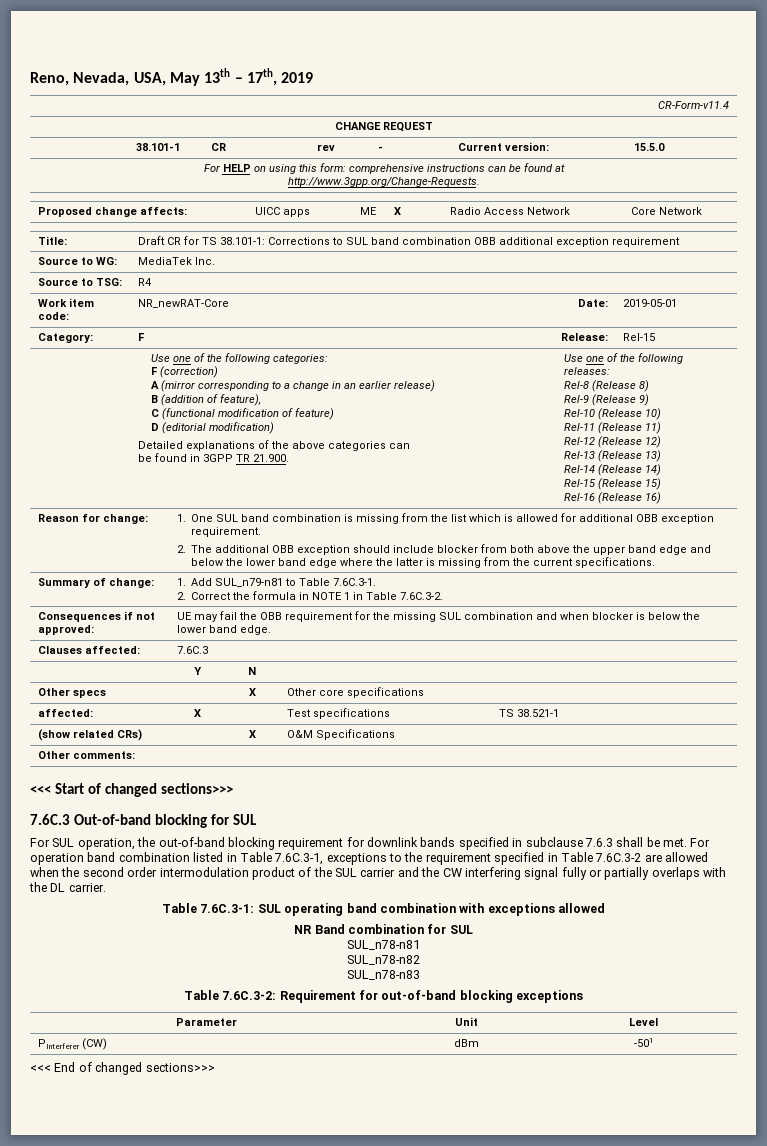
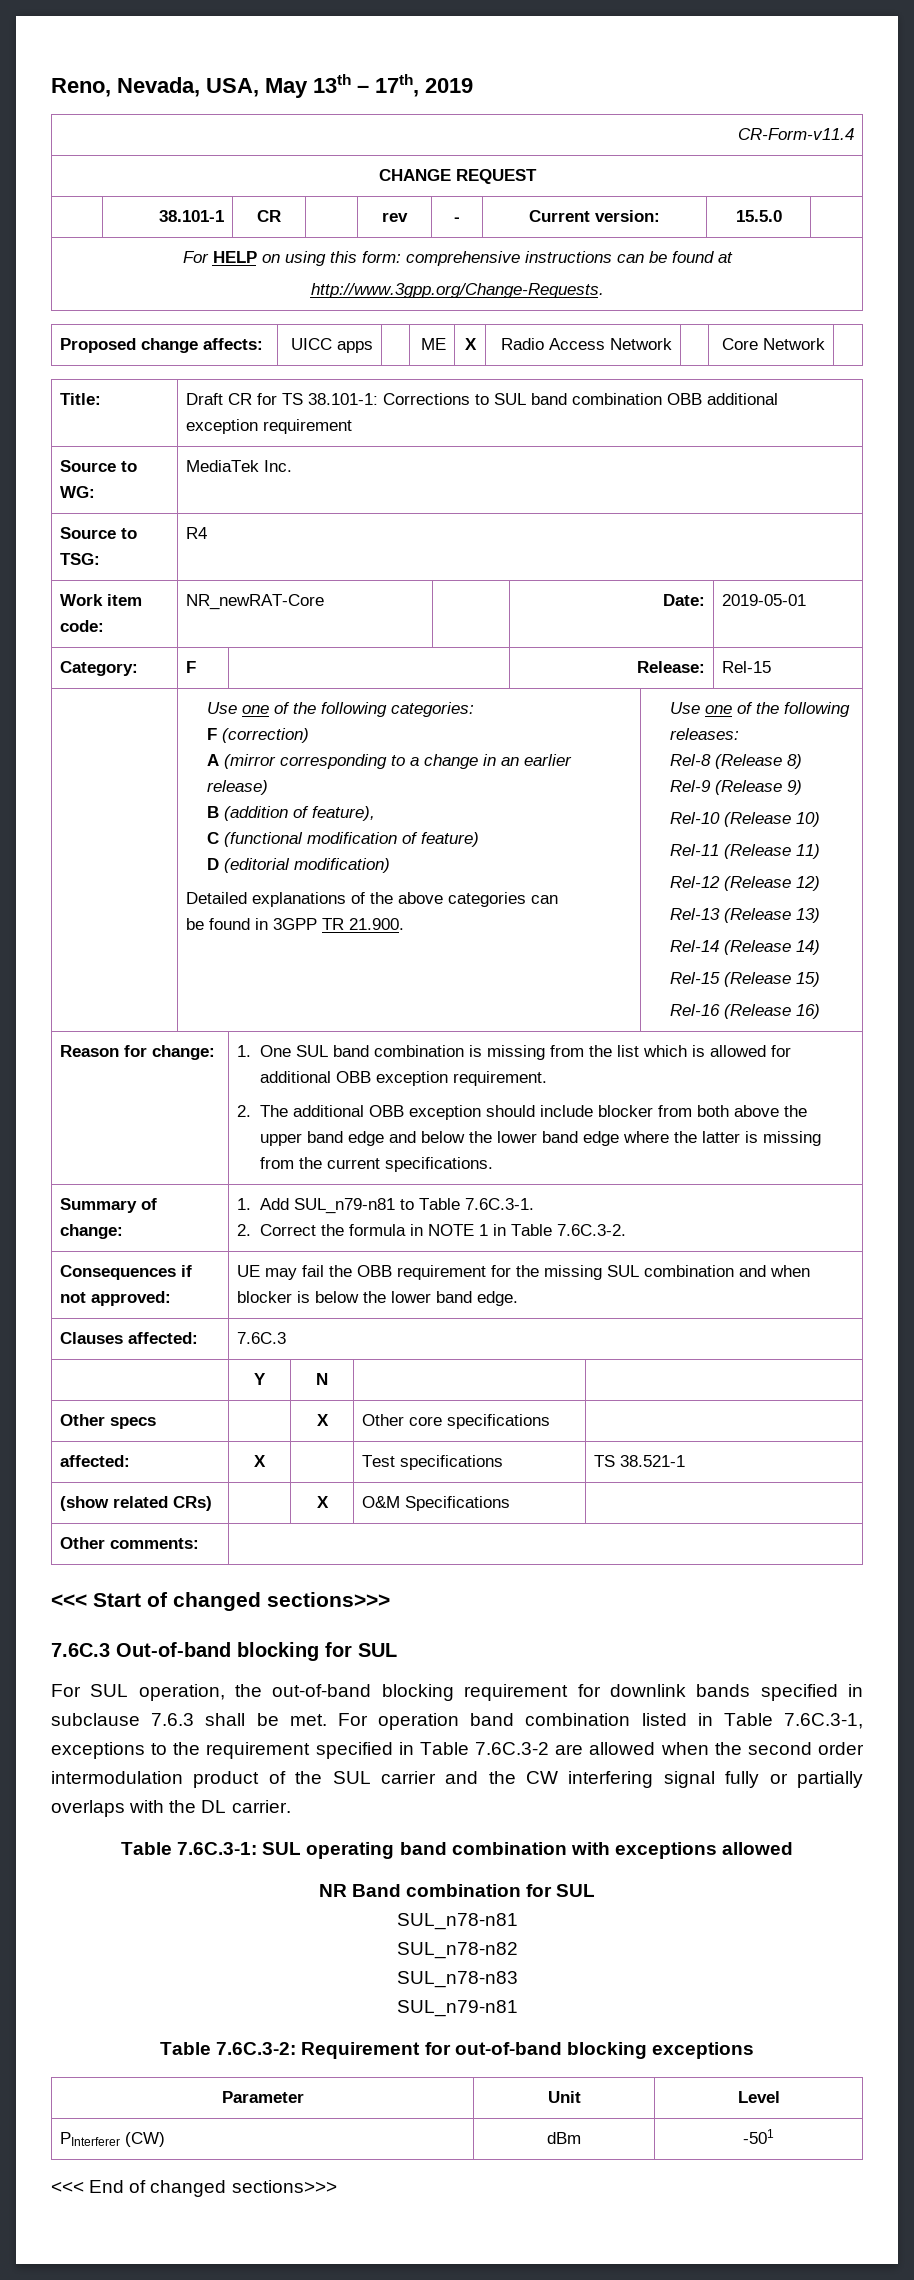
  SUL_n78-n83
+ SUL_n79-n81

